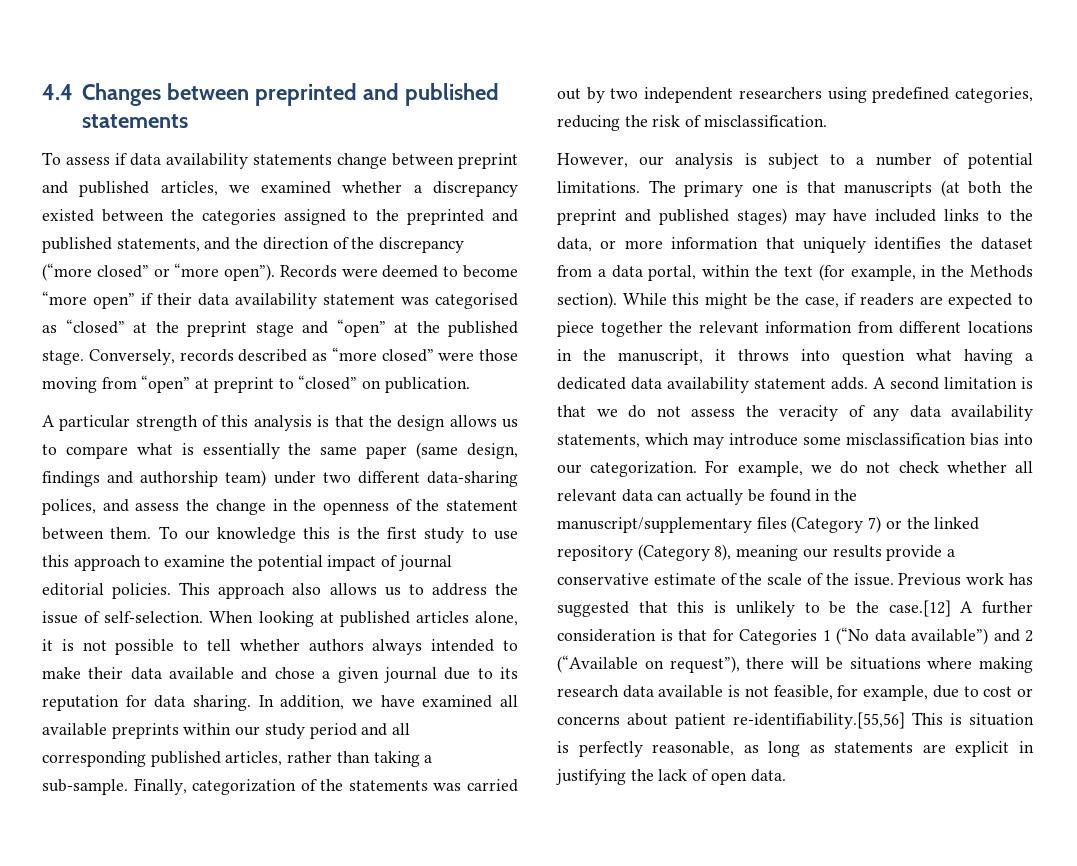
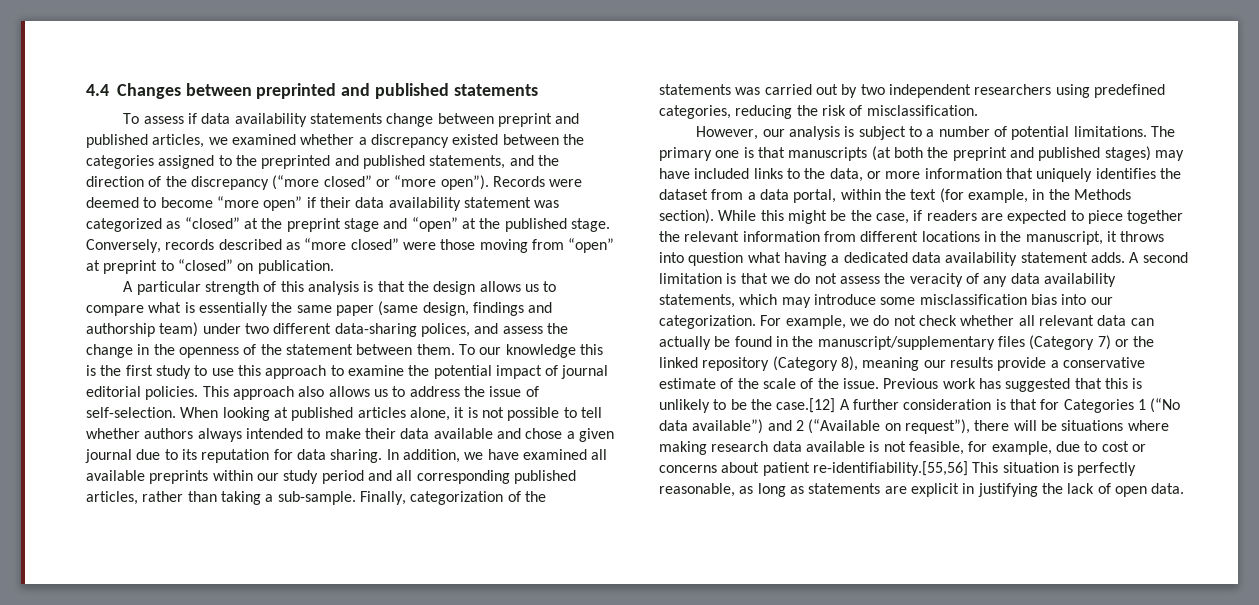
- Records were deemed to become “more open” if their data availability statement was categorised as “closed” at the preprint stage and “open” at the published stage.
+ Records were deemed to become “more open” if their data availability statement was categorized as “closed” at the preprint stage and “open” at the published stage.
- Previous work has suggested that this is unlikely to be the case.[12] A further consideration is that for Categories 1 (“No data available”) and 2 (“Available on request”), there will be situations where making research data available is not feasible, for example, due to cost or concerns about patient re-identifiability.[55,56] This is situation is perfectly reasonable, as long as statements are explicit in justifying the lack of open data.
+ Previous work has suggested that this is unlikely to be the case.[12] A further consideration is that for Categories 1 (“No data available”) and 2 (“Available on request”), there will be situations where making research data available is not feasible, for example, due to cost or concerns about patient re-identifiability.[55,56] This situation is perfectly reasonable, as long as statements are explicit in justifying the lack of open data.

